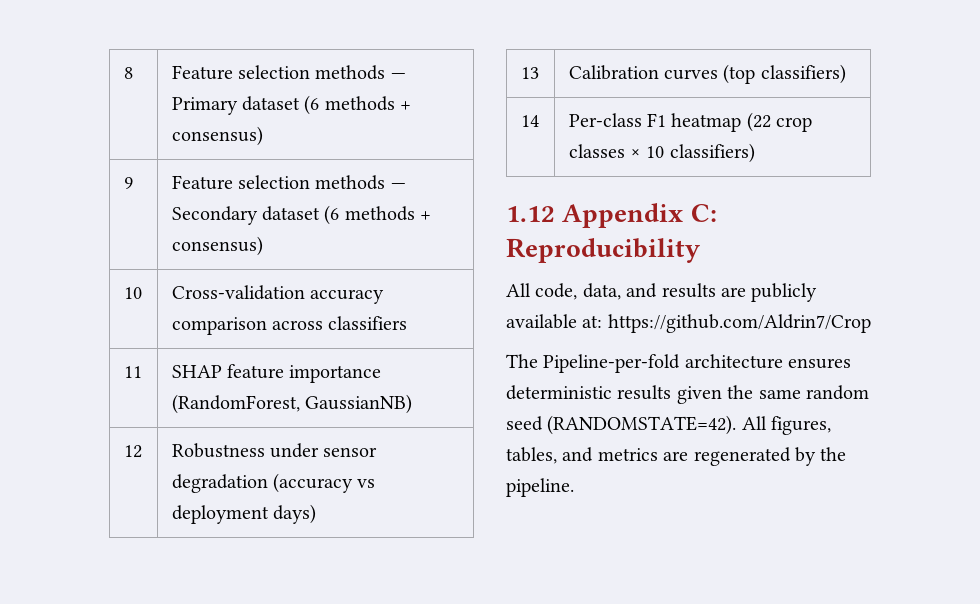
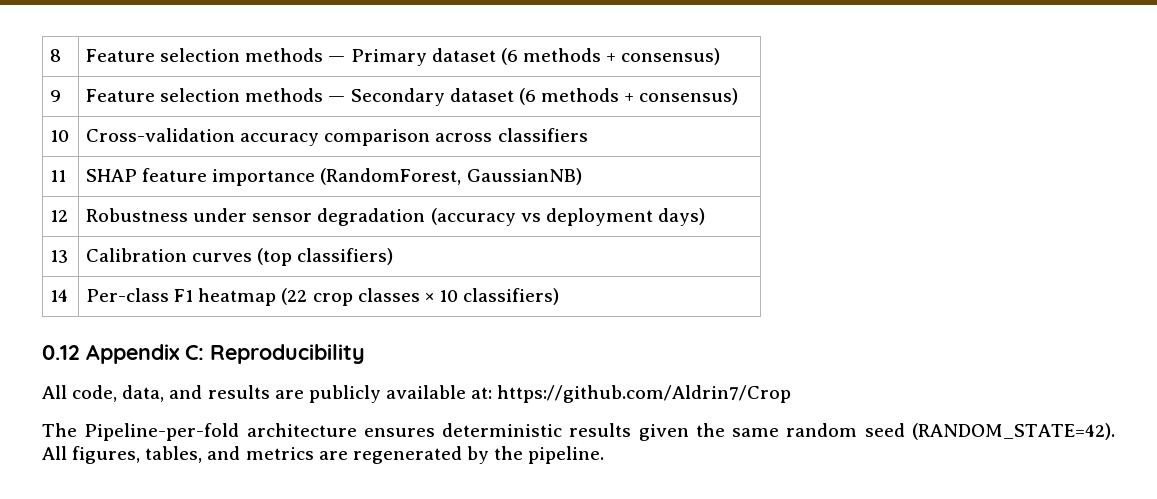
- 1.12 Appendix C: Reproducibility
+ 0.12 Appendix C: Reproducibility
- The Pipeline-per-fold architecture ensures deterministic results given the same random seed (RANDOMSTATE=42).
+ The Pipeline-per-fold architecture ensures deterministic results given the same random seed (RANDOM_STATE=42).

